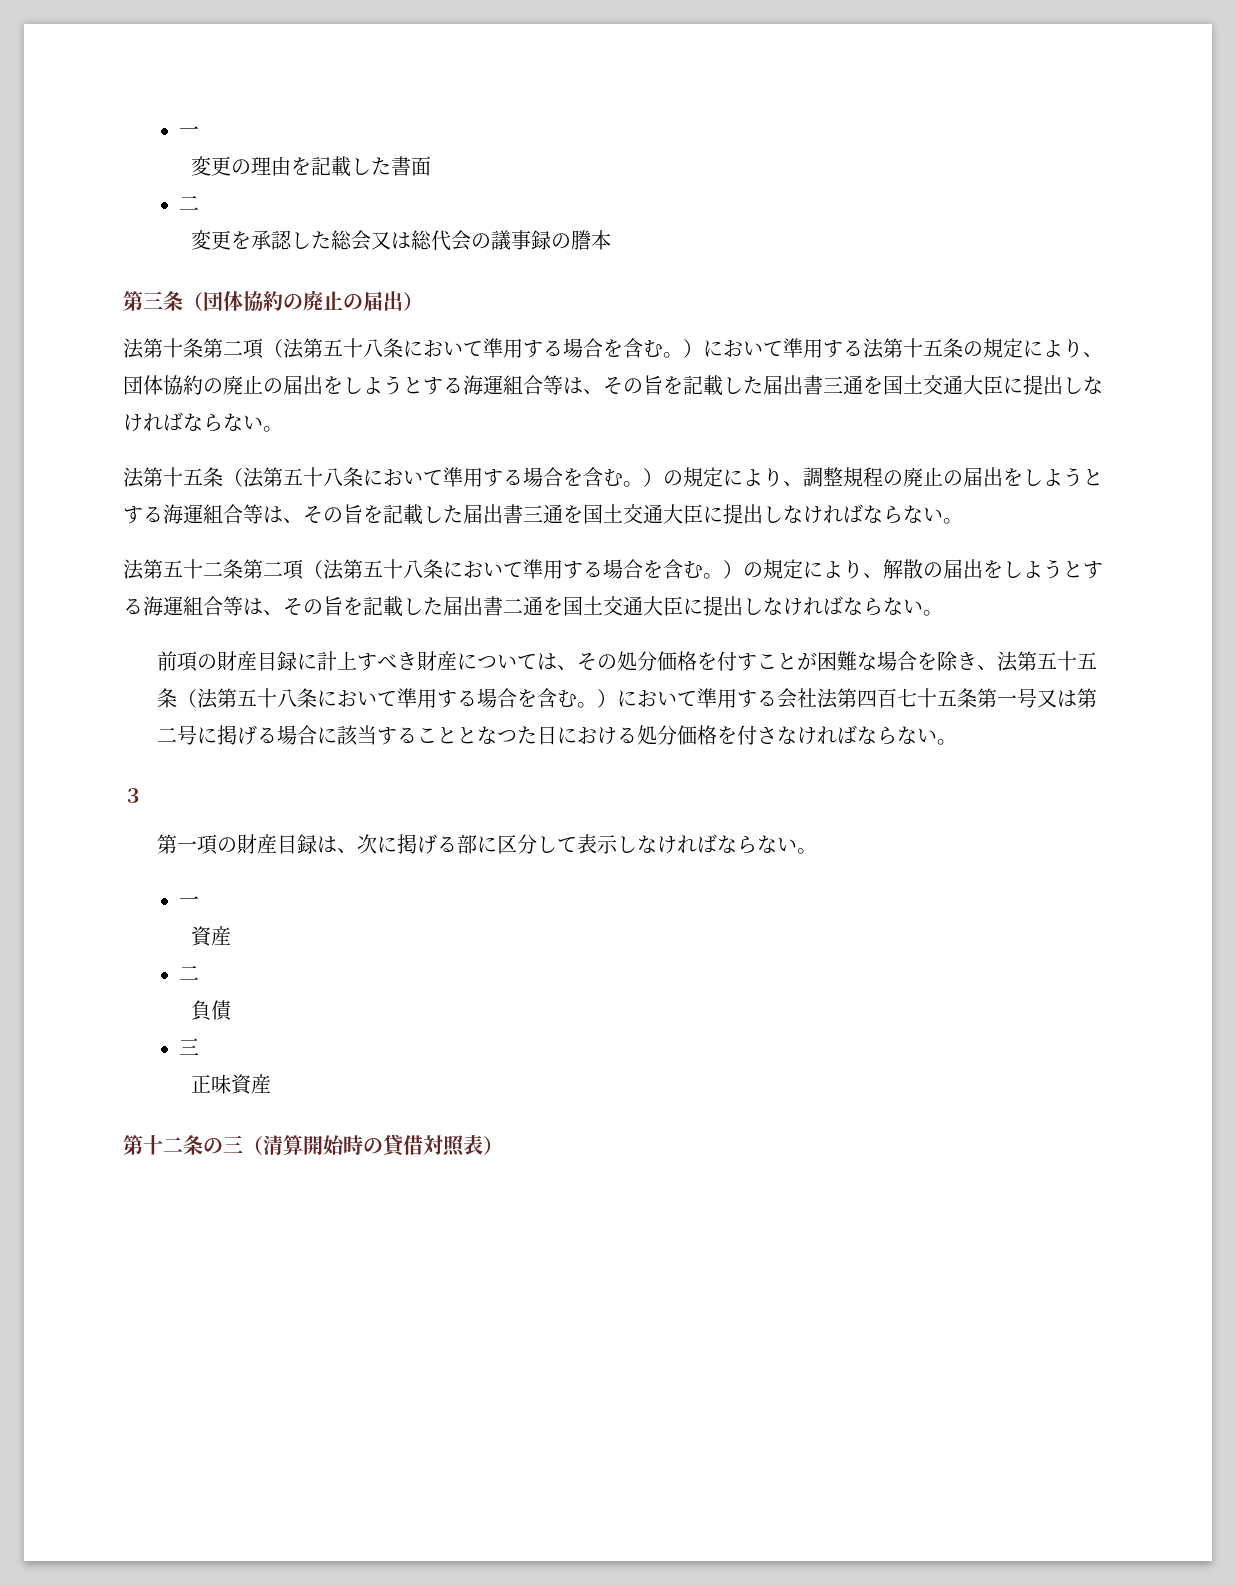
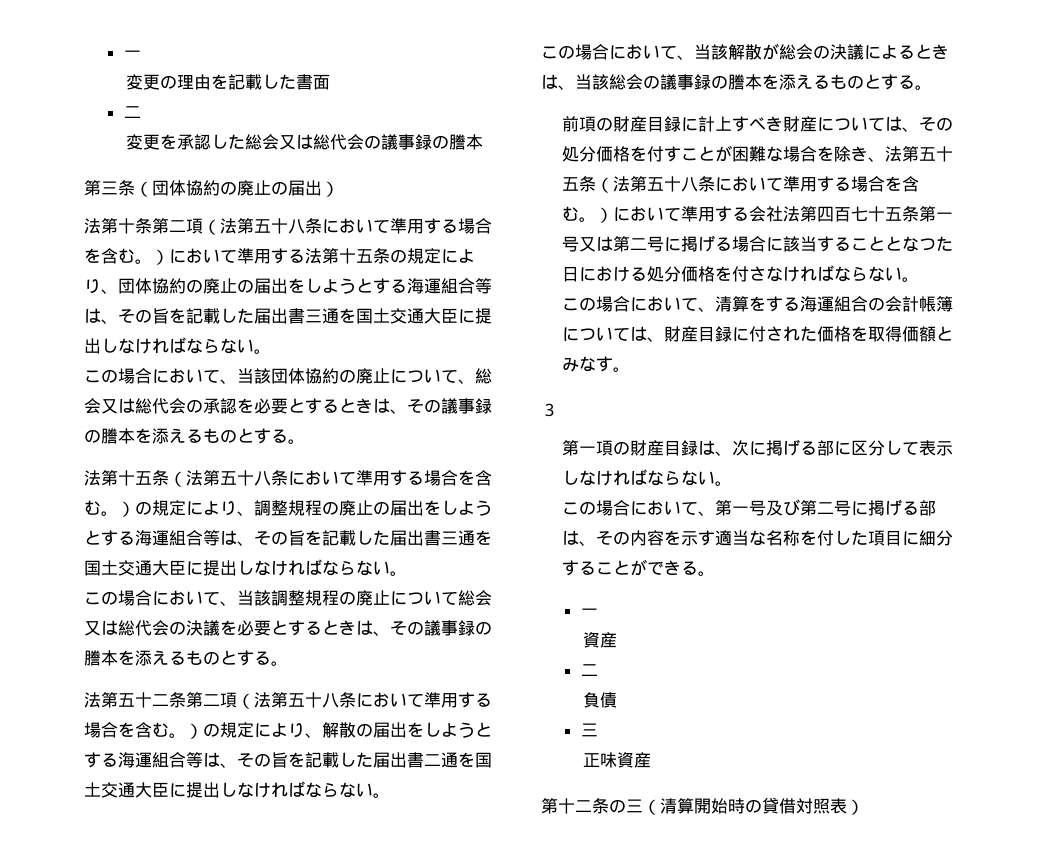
+ この場合において、当該団体協約の廃止について、総会又は総代会の承認を必要とするときは、その議事録の謄本を添えるものとする。
+ この場合において、当該調整規程の廃止について総会又は総代会の決議を必要とするときは、その議事録の謄本を添えるものとする。
+ この場合において、当該解散が総会の決議によるときは、当該総会の議事録の謄本を添えるものとする。
+ この場合において、清算をする海運組合の会計帳簿については、財産目録に付された価格を取得価額とみなす。
+ この場合において、第一号及び第二号に掲げる部は、その内容を示す適当な名称を付した項目に細分することができる。

